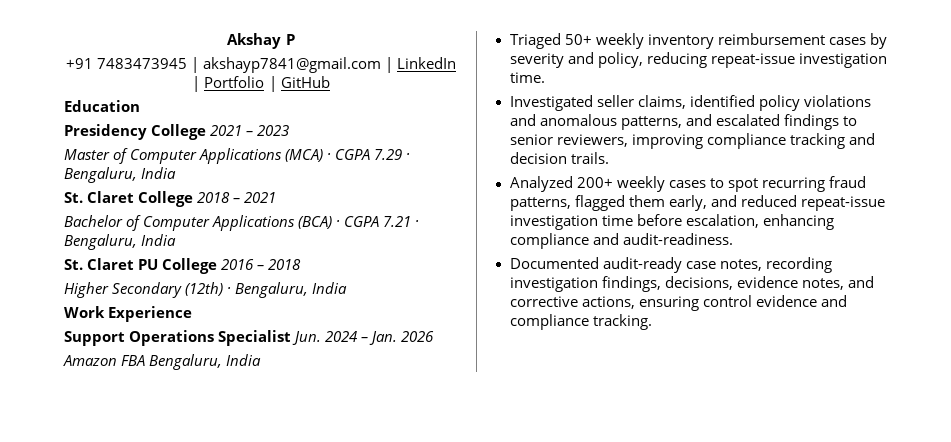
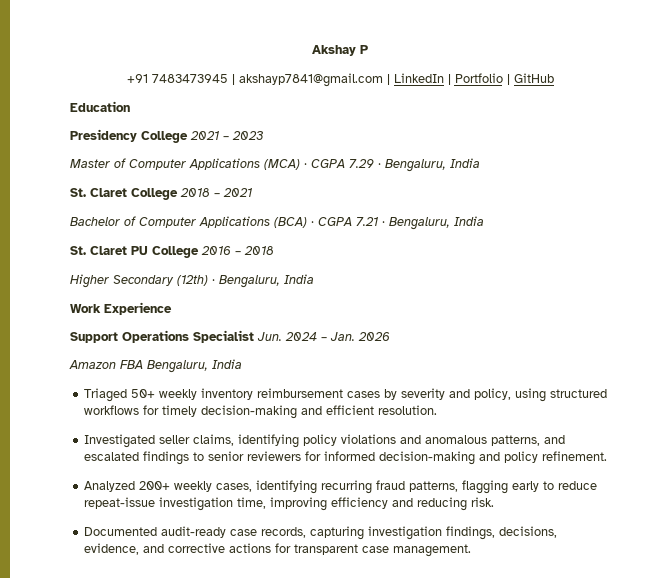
- Triaged 50+ weekly inventory reimbursement cases by severity and policy, reducing repeat-issue investigation time.
+ Triaged 50+ weekly inventory reimbursement cases by severity and policy, using structured workflows for timely decision-making and efficient resolution.
- Investigated seller claims, identified policy violations and anomalous patterns, and escalated findings to senior reviewers, improving compliance tracking and decision trails.
- Analyzed 200+ weekly cases to spot recurring fraud patterns, flagged them early, and reduced repeat-issue investigation time before escalation, enhancing compliance and audit-readiness.
+ Investigated seller claims, identifying policy violations and anomalous patterns, and escalated findings to senior reviewers for informed decision-making and policy refinement.
+ Analyzed 200+ weekly cases, identifying recurring fraud patterns, flagging early to reduce repeat-issue investigation time, improving efficiency and reducing risk.
- Documented audit-ready case notes, recording investigation findings, decisions, evidence notes, and corrective actions, ensuring control evidence and compliance tracking.
+ Documented audit-ready case records, capturing investigation findings, decisions, evidence, and corrective actions for transparent case management.

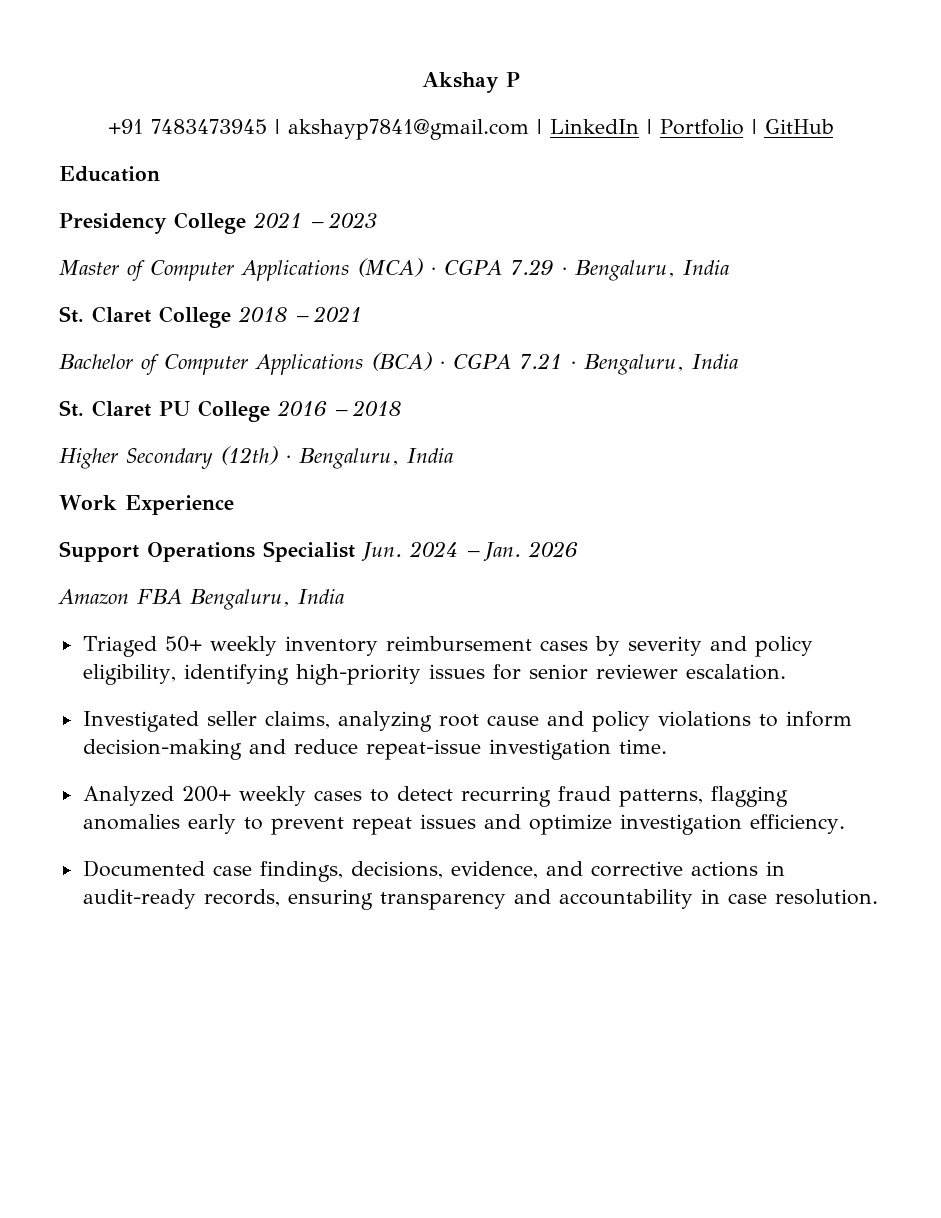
- Triaged 50+ weekly inventory reimbursement cases by severity and policy, using structured workflows for timely decision-making and efficient resolution.
- Investigated seller claims, identifying policy violations and anomalous patterns, and escalated findings to senior reviewers for informed decision-making and policy refinement.
+ Triaged 50+ weekly inventory reimbursement cases by severity and policy eligibility, identifying high-priority issues for senior reviewer escalation.
+ Investigated seller claims, analyzing root cause and policy violations to inform decision-making and reduce repeat-issue investigation time.
- Analyzed 200+ weekly cases, identifying recurring fraud patterns, flagging early to reduce repeat-issue investigation time, improving efficiency and reducing risk.
- Documented audit-ready case records, capturing investigation findings, decisions, evidence, and corrective actions for transparent case management.
+ Analyzed 200+ weekly cases to detect recurring fraud patterns, flagging anomalies early to prevent repeat issues and optimize investigation efficiency.
+ Documented case findings, decisions, evidence, and corrective actions in audit-ready records, ensuring transparency and accountability in case resolution.

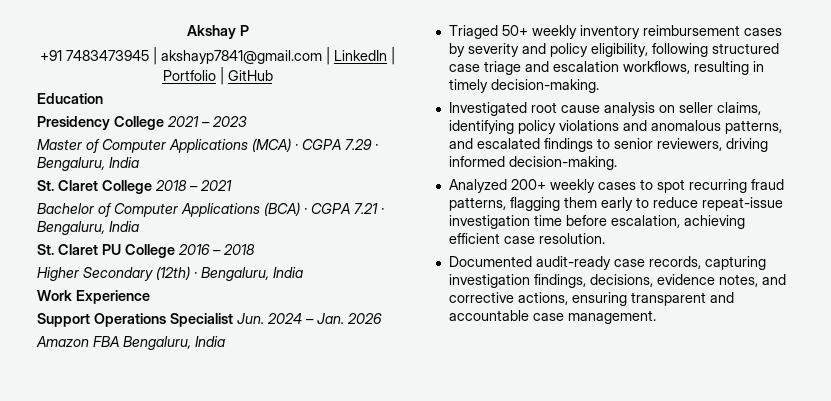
- Triaged 50+ weekly inventory reimbursement cases by severity and policy eligibility, identifying high-priority issues for senior reviewer escalation.
- Investigated seller claims, analyzing root cause and policy violations to inform decision-making and reduce repeat-issue investigation time.
+ Triaged 50+ weekly inventory reimbursement cases by severity and policy eligibility, following structured case triage and escalation workflows, resulting in timely decision-making.
+ Investigated root cause analysis on seller claims, identifying policy violations and anomalous patterns, and escalated findings to senior reviewers, driving informed decision-making.
- Analyzed 200+ weekly cases to detect recurring fraud patterns, flagging anomalies early to prevent repeat issues and optimize investigation efficiency.
- Documented case findings, decisions, evidence, and corrective actions in audit-ready records, ensuring transparency and accountability in case resolution.
+ Analyzed 200+ weekly cases to spot recurring fraud patterns, flagging them early to reduce repeat-issue investigation time before escalation, achieving efficient case resolution.
+ Documented audit-ready case records, capturing investigation findings, decisions, evidence notes, and corrective actions, ensuring transparent and accountable case management.

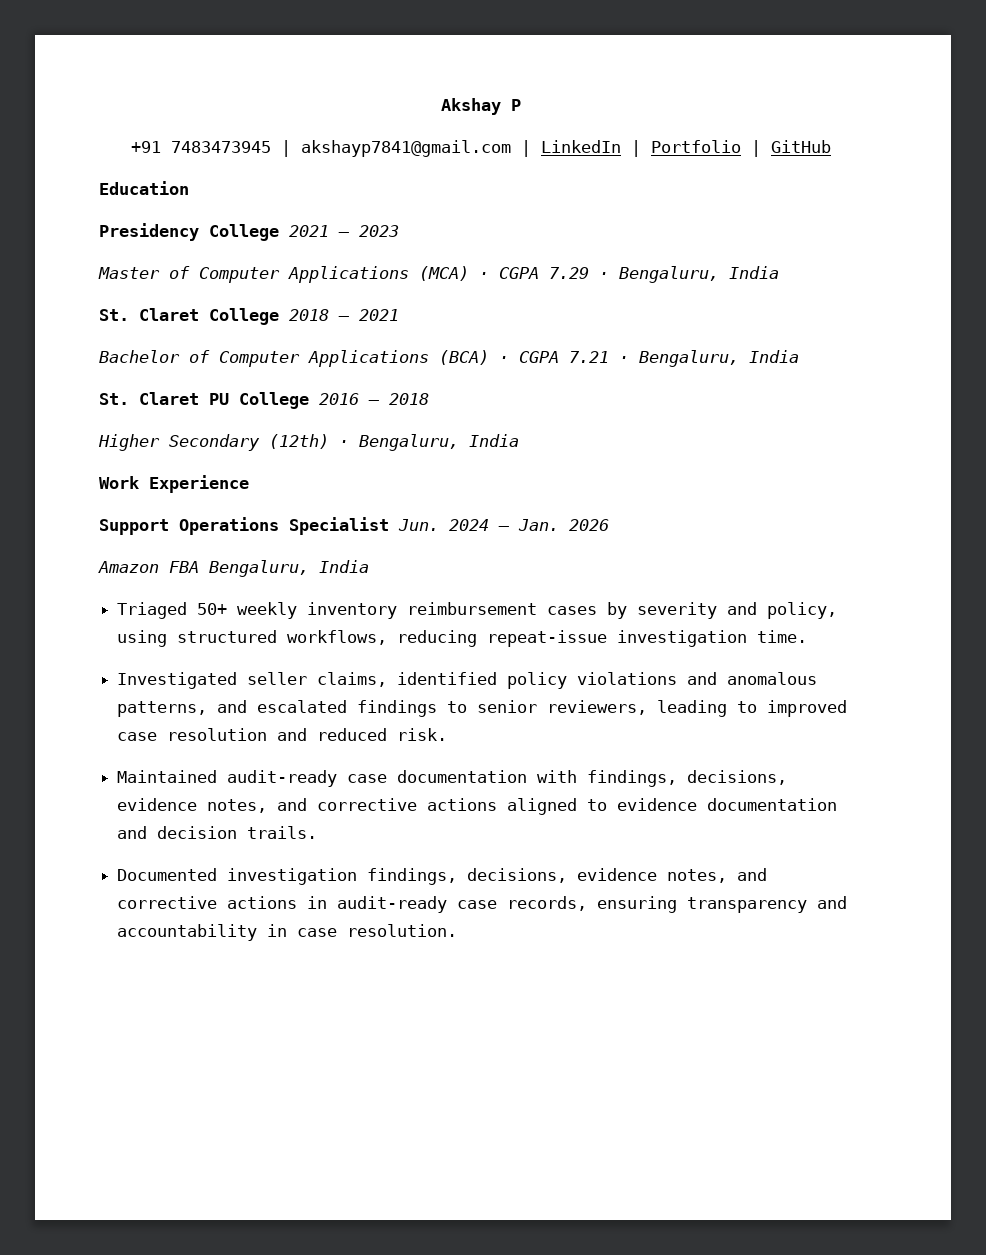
- Triaged 50+ weekly inventory reimbursement cases by severity and policy eligibility, following structured case triage and escalation workflows, resulting in timely decision-making.
- Investigated root cause analysis on seller claims, identifying policy violations and anomalous patterns, and escalated findings to senior reviewers, driving informed decision-making.
- Analyzed 200+ weekly cases to spot recurring fraud patterns, flagging them early to reduce repeat-issue investigation time before escalation, achieving efficient case resolution.
- Documented audit-ready case records, capturing investigation findings, decisions, evidence notes, and corrective actions, ensuring transparent and accountable case management.
+ Triaged 50+ weekly inventory reimbursement cases by severity and policy, using structured workflows, reducing repeat-issue investigation time.
+ Investigated seller claims, identified policy violations and anomalous patterns, and escalated findings to senior reviewers, leading to improved case resolution and reduced risk.
+ Maintained audit-ready case documentation with findings, decisions, evidence notes, and corrective actions aligned to evidence documentation and decision trails.
+ Documented investigation findings, decisions, evidence notes, and corrective actions in audit-ready case records, ensuring transparency and accountability in case resolution.

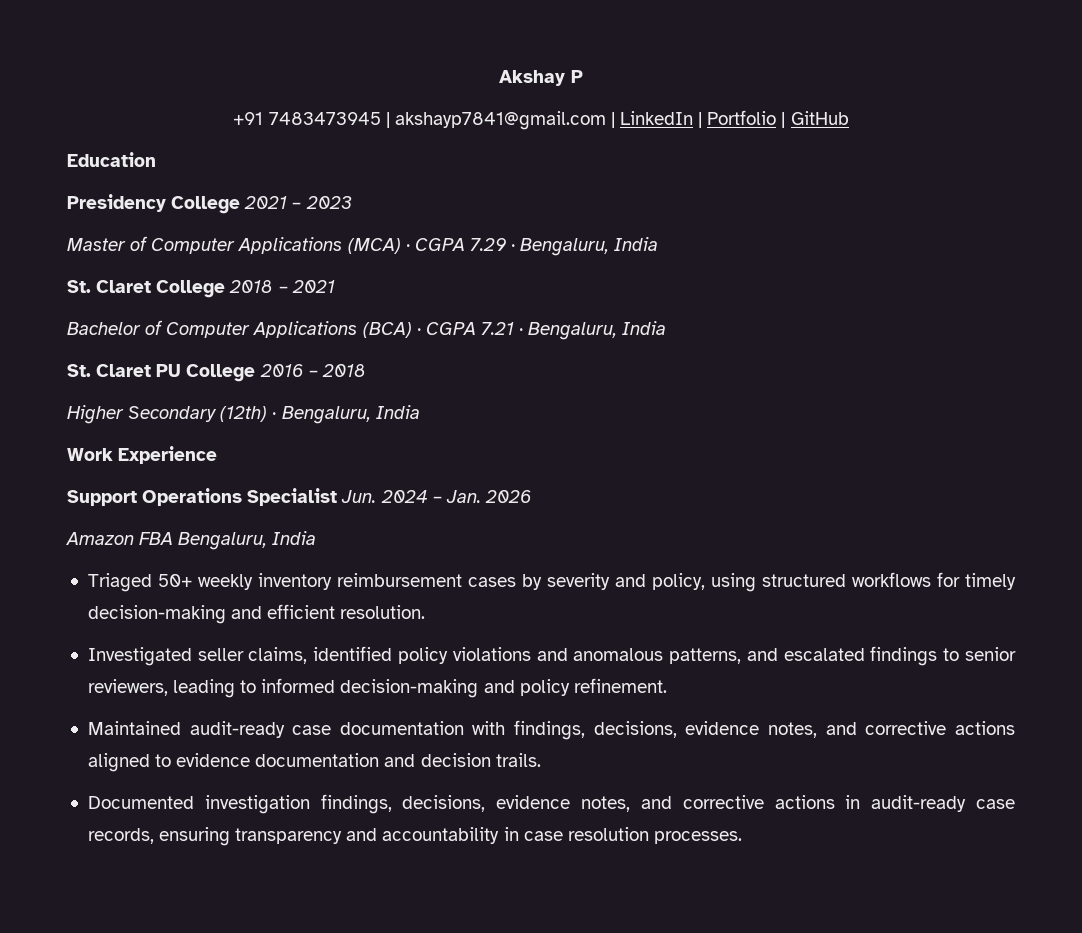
- Triaged 50+ weekly inventory reimbursement cases by severity and policy, using structured workflows, reducing repeat-issue investigation time.
+ Triaged 50+ weekly inventory reimbursement cases by severity and policy, using structured workflows for timely decision-making and efficient resolution.
- Investigated seller claims, identified policy violations and anomalous patterns, and escalated findings to senior reviewers, leading to improved case resolution and reduced risk.
+ Investigated seller claims, identified policy violations and anomalous patterns, and escalated findings to senior reviewers, leading to informed decision-making and policy refinement.
- Documented investigation findings, decisions, evidence notes, and corrective actions in audit-ready case records, ensuring transparency and accountability in case resolution.
+ Documented investigation findings, decisions, evidence notes, and corrective actions in audit-ready case records, ensuring transparency and accountability in case resolution processes.

